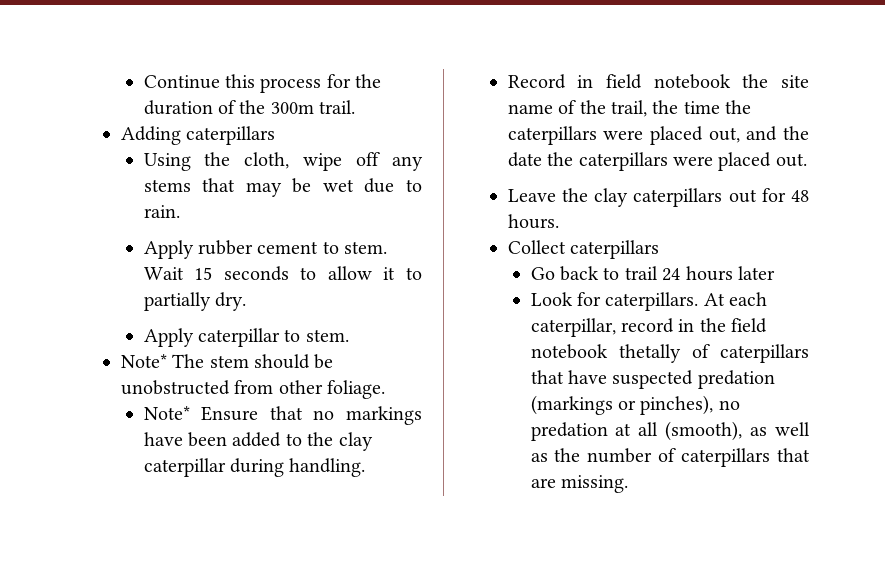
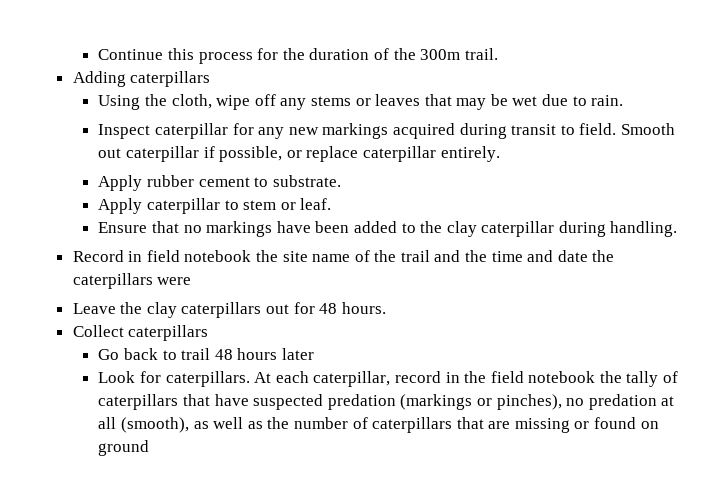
- Using the cloth, wipe off any stems that may be wet due to rain.
+ Using the cloth, wipe off any stems or leaves that may be wet due to rain.
- Apply rubber cement to stem. Wait 15 seconds to allow it to partially dry.
- Apply caterpillar to stem.
- Note* The stem should be unobstructed from other foliage.
- Note* Ensure that no markings have been added to the clay caterpillar during handling.
+ Inspect caterpillar for any new markings acquired during transit to field. Smooth out caterpillar if possible, or replace caterpillar entirely.
+ Apply rubber cement to substrate.
+ Apply caterpillar to stem or leaf.
+ Ensure that no markings have been added to the clay caterpillar during handling.
- Record in field notebook the site name of the trail, the time the caterpillars were placed out, and the date the caterpillars were placed out.
+ Record in field notebook the site name of the trail and the time and date the caterpillars were
- Go back to trail 24 hours later
+ Go back to trail 48 hours later
- At each caterpillar, record in the field notebook thetally of caterpillars that have suspected predation (markings or pinches), no predation at all (smooth), as well as the number of caterpillars that are missing.
+ At each caterpillar, record in the field notebook the tally of caterpillars that have suspected predation (markings or pinches), no predation at all (smooth), as well as the number of caterpillars that are missing or found on ground

